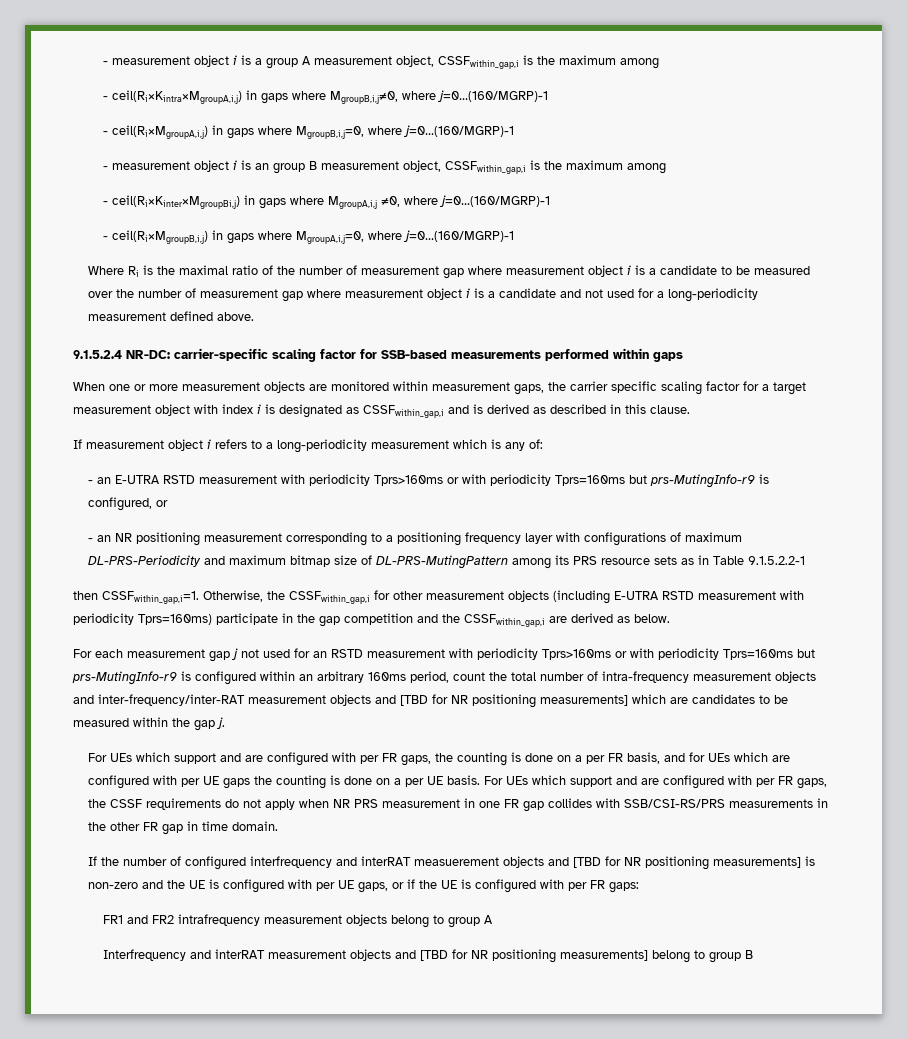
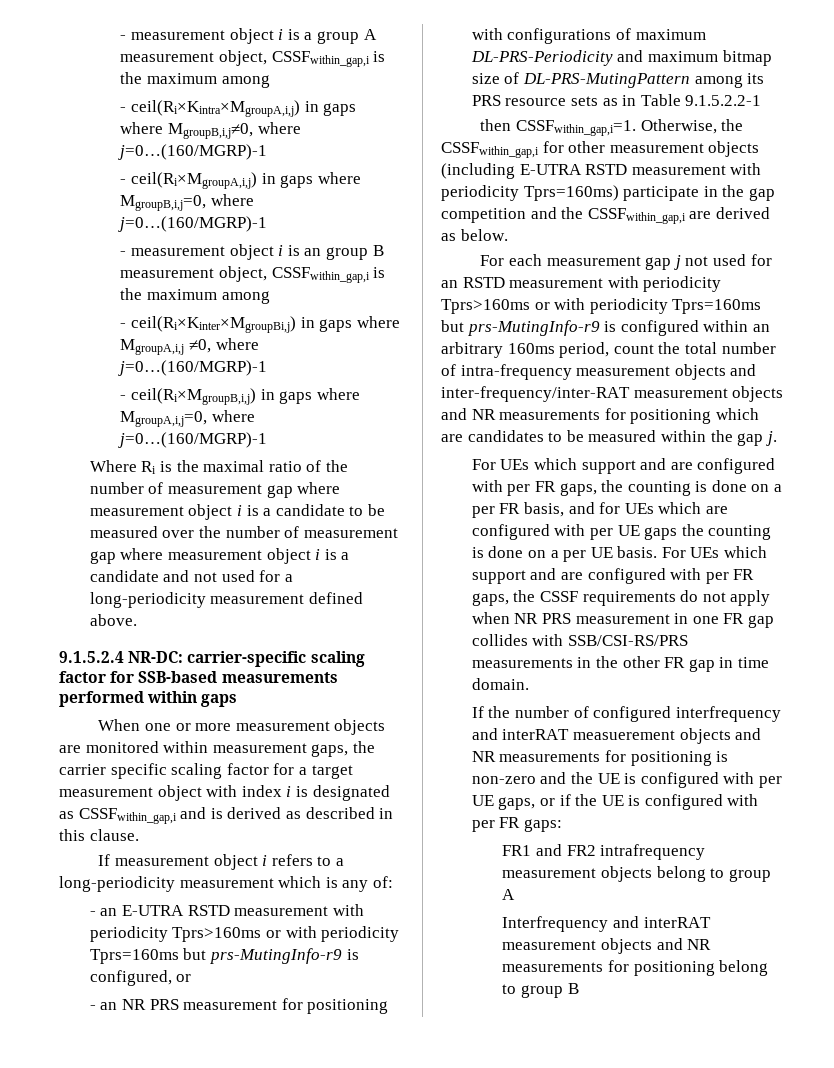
- - an NR positioning measurement corresponding to a positioning frequency layer with configurations of maximum DL-PRS-Periodicity and maximum bitmap size of DL-PRS-MutingPattern among its PRS resource sets as in Table 9.1.5.2.2-1
+ - an NR PRS measurement for positioning with configurations of maximum DL-PRS-Periodicity and maximum bitmap size of DL-PRS-MutingPattern among its PRS resource sets as in Table 9.1.5.2.2-1
- For each measurement gap j not used for an RSTD measurement with periodicity Tprs>160ms or with periodicity Tprs=160ms but prs-MutingInfo-r9 is configured within an arbitrary 160ms period, count the total number of intra-frequency measurement objects and inter-frequency/inter-RAT measurement objects and [TBD for NR positioning measurements] which are candidates to be measured within the gap j.
+ For each measurement gap j not used for an RSTD measurement with periodicity Tprs>160ms or with periodicity Tprs=160ms but prs-MutingInfo-r9 is configured within an arbitrary 160ms period, count the total number of intra-frequency measurement objects and inter-frequency/inter-RAT measurement objects and NR measurements for positioning which are candidates to be measured within the gap j.
- If the number of configured interfrequency and interRAT measuerement objects and [TBD for NR positioning measurements] is non-zero and the UE is configured with per UE gaps, or if the UE is configured with per FR gaps:
+ If the number of configured interfrequency and interRAT measuerement objects and NR measurements for positioning is non-zero and the UE is configured with per UE gaps, or if the UE is configured with per FR gaps:
- Interfrequency and interRAT measurement objects and [TBD for NR positioning measurements] belong to group B
+ Interfrequency and interRAT measurement objects and NR measurements for positioning belong to group B

